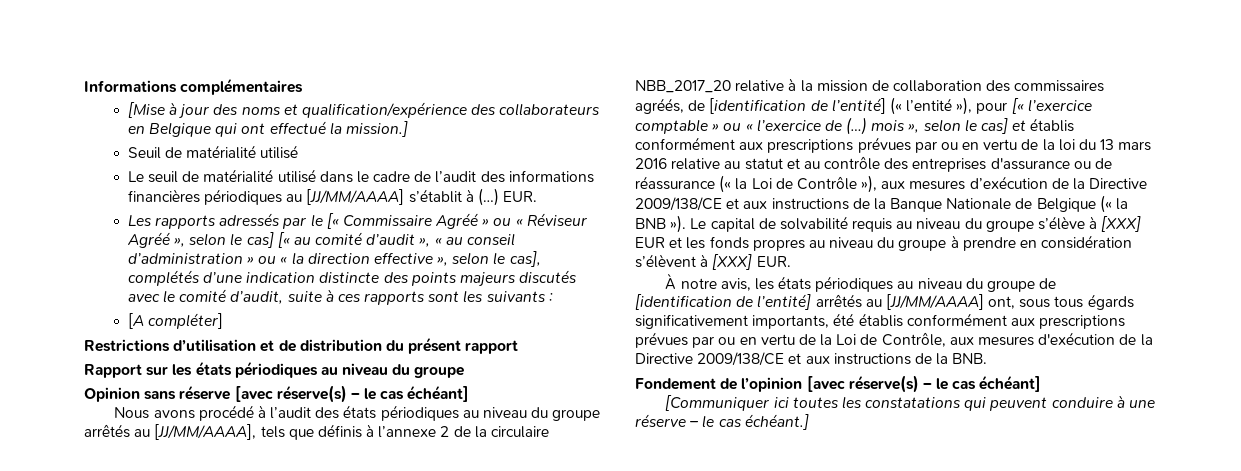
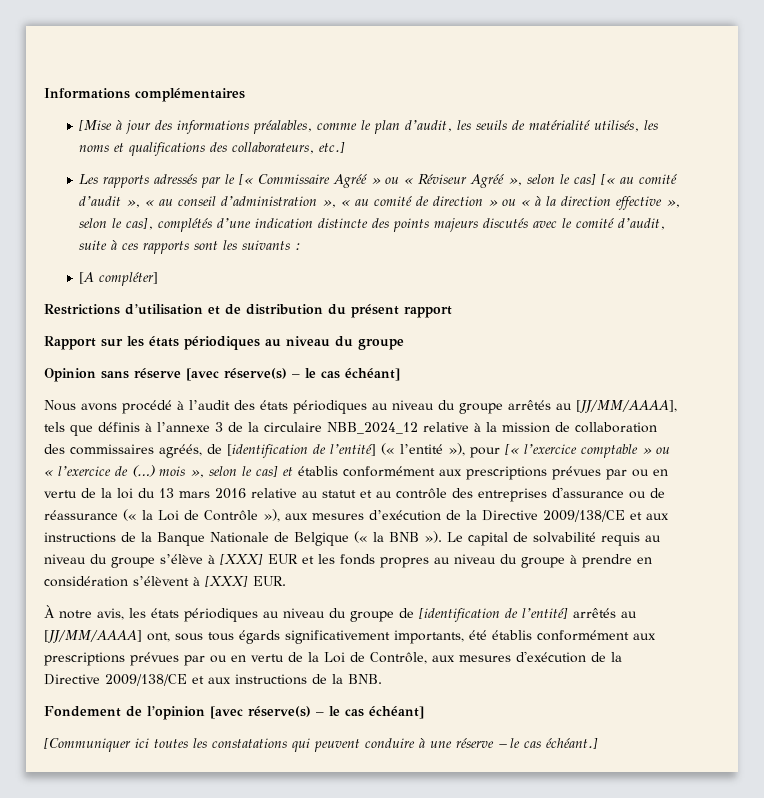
- [Mise à jour des noms et qualification/expérience des collaborateurs en Belgique qui ont effectué la mission.]
- Seuil de matérialité utilisé
- Le seuil de matérialité utilisé dans le cadre de l’audit des informations financières périodiques au [JJ/MM/AAAA] s’établit à (…) EUR.
+ [Mise à jour des informations préalables, comme le plan d’audit, les seuils de matérialité utilisés, les noms et qualifications des collaborateurs, etc.]
- Les rapports adressés par le [« Commissaire Agréé » ou « Réviseur Agréé », selon le cas] [« au comité d’audit », « au conseil d’administration » ou « la direction effective », selon le cas], complétés d’une indication distincte des points majeurs discutés avec le comité d’audit, suite à ces rapports sont les suivants :
+ Les rapports adressés par le [« Commissaire Agréé » ou « Réviseur Agréé », selon le cas] [« au comité d’audit », « au conseil d’administration », « au comité de direction » ou « à la direction effective », selon le cas], complétés d’une indication distincte des points majeurs discutés avec le comité d’audit, suite à ces rapports sont les suivants :
- Nous avons procédé à l’audit des états périodiques au niveau du groupe arrêtés au [JJ/MM/AAAA], tels que définis à l’annexe 2 de la circulaire NBB_2017_20 relative à la mission de collaboration des commissaires agréés, de [identification de l’entité] (« l’entité »), pour [« l’exercice comptable » ou « l’exercice de (…) mois », selon le cas] et établis conformément aux prescriptions prévues par ou en vertu de la loi du 13 mars 2016 relative au statut et au contrôle des entreprises d'assurance ou de réassurance (« la Loi de Contrôle »), aux mesures d’exécution de la Directive 2009/138/CE et aux instructions de la Banque Nationale de Belgique (« la BNB »).
+ Nous avons procédé à l’audit des états périodiques au niveau du groupe arrêtés au [JJ/MM/AAAA], tels que définis à l’annexe 3 de la circulaire NBB_2024_12 relative à la mission de collaboration des commissaires agréés, de [identification de l’entité] (« l’entité »), pour [« l’exercice comptable » ou « l’exercice de (…) mois », selon le cas] et établis conformément aux prescriptions prévues par ou en vertu de la loi du 13 mars 2016 relative au statut et au contrôle des entreprises d'assurance ou de réassurance (« la Loi de Contrôle »), aux mesures d’exécution de la Directive 2009/138/CE et aux instructions de la Banque Nationale de Belgique (« la BNB »).

